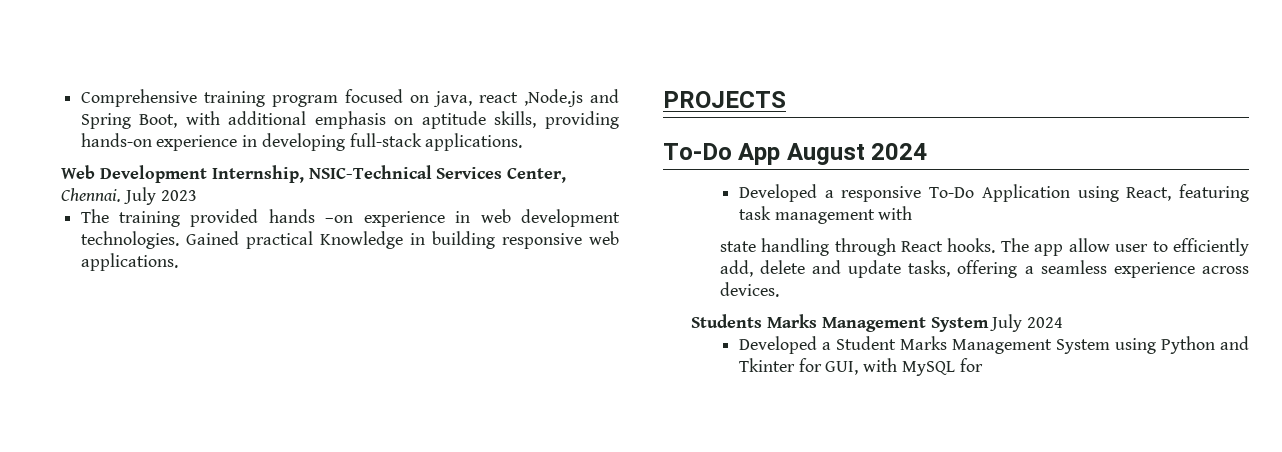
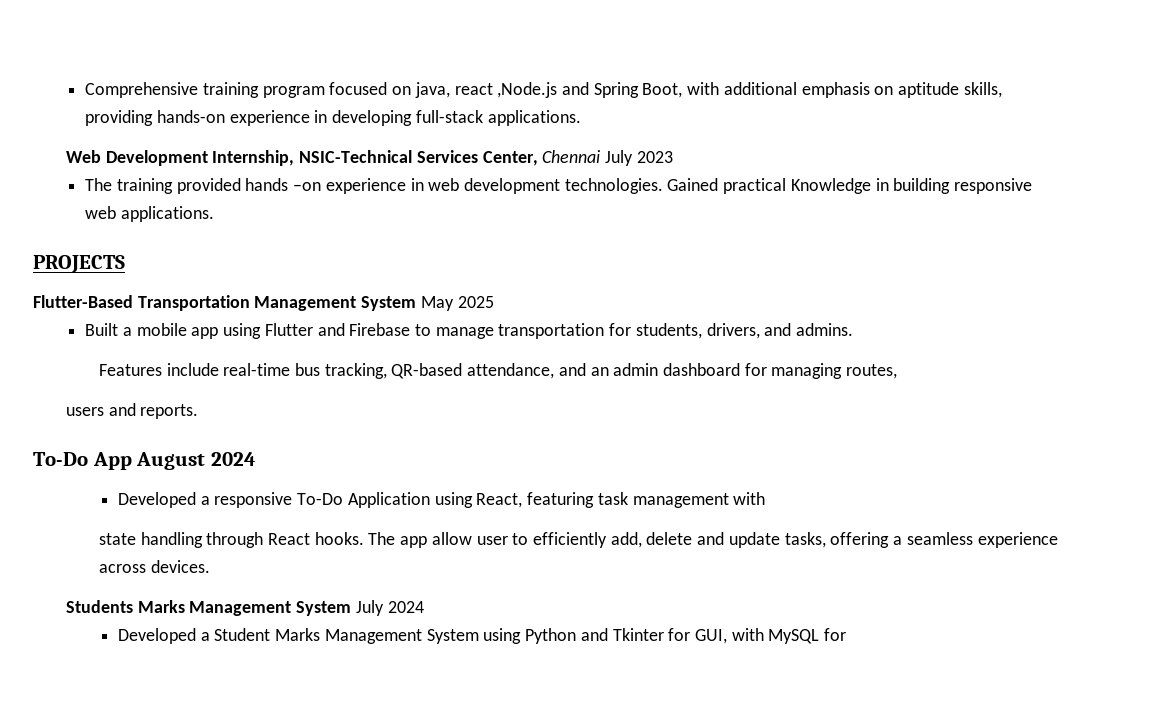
- Web Development Internship, NSIC-Technical Services Center, Chennai. July 2023
+ Web Development Internship, NSIC-Technical Services Center, Chennai July 2023
+ Flutter-Based Transportation Management System May 2025
+ Built a mobile app using Flutter and Firebase to manage transportation for students, drivers, and admins.
+ Features include real-time bus tracking, QR-based attendance, and an admin dashboard for managing routes,
+ users and reports.

